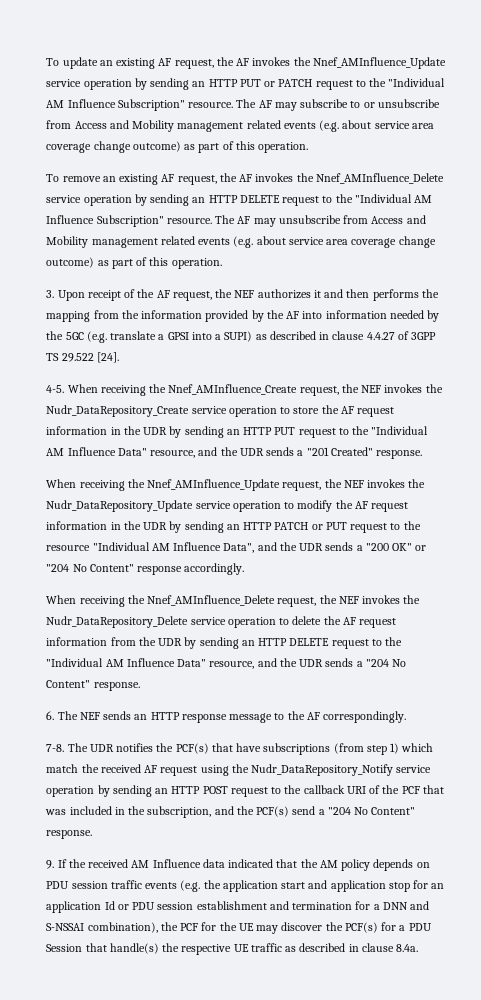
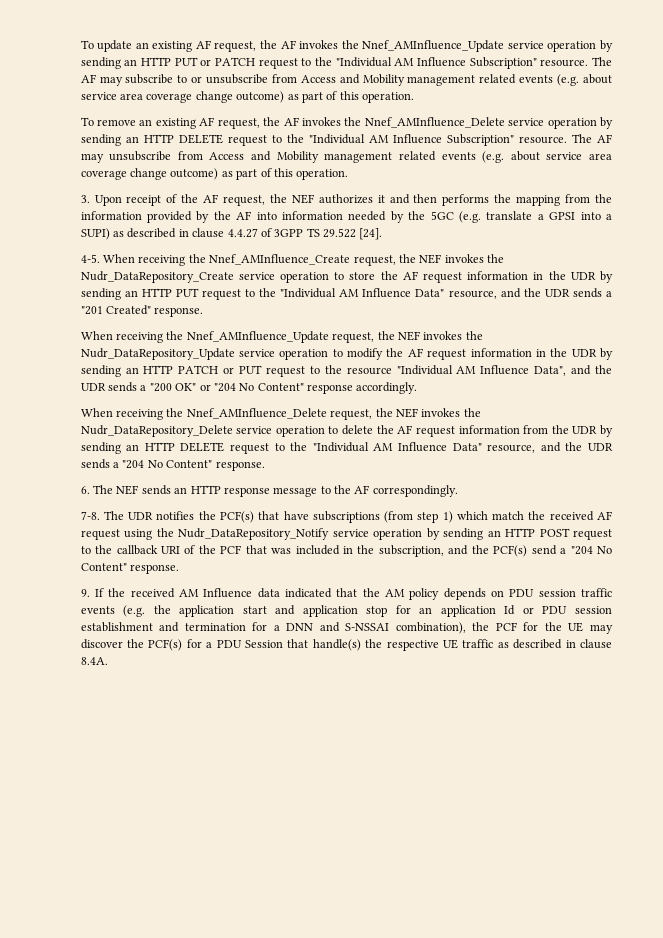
- 9. If the received AM Influence data indicated that the AM policy depends on PDU session traffic events (e.g. the application start and application stop for an application Id or PDU session establishment and termination for a DNN and S-NSSAI combination), the PCF for the UE may discover the PCF(s) for a PDU Session that handle(s) the respective UE traffic as described in clause 8.4a.
+ 9. If the received AM Influence data indicated that the AM policy depends on PDU session traffic events (e.g. the application start and application stop for an application Id or PDU session establishment and termination for a DNN and S-NSSAI combination), the PCF for the UE may discover the PCF(s) for a PDU Session that handle(s) the respective UE traffic as described in clause 8.4A.

